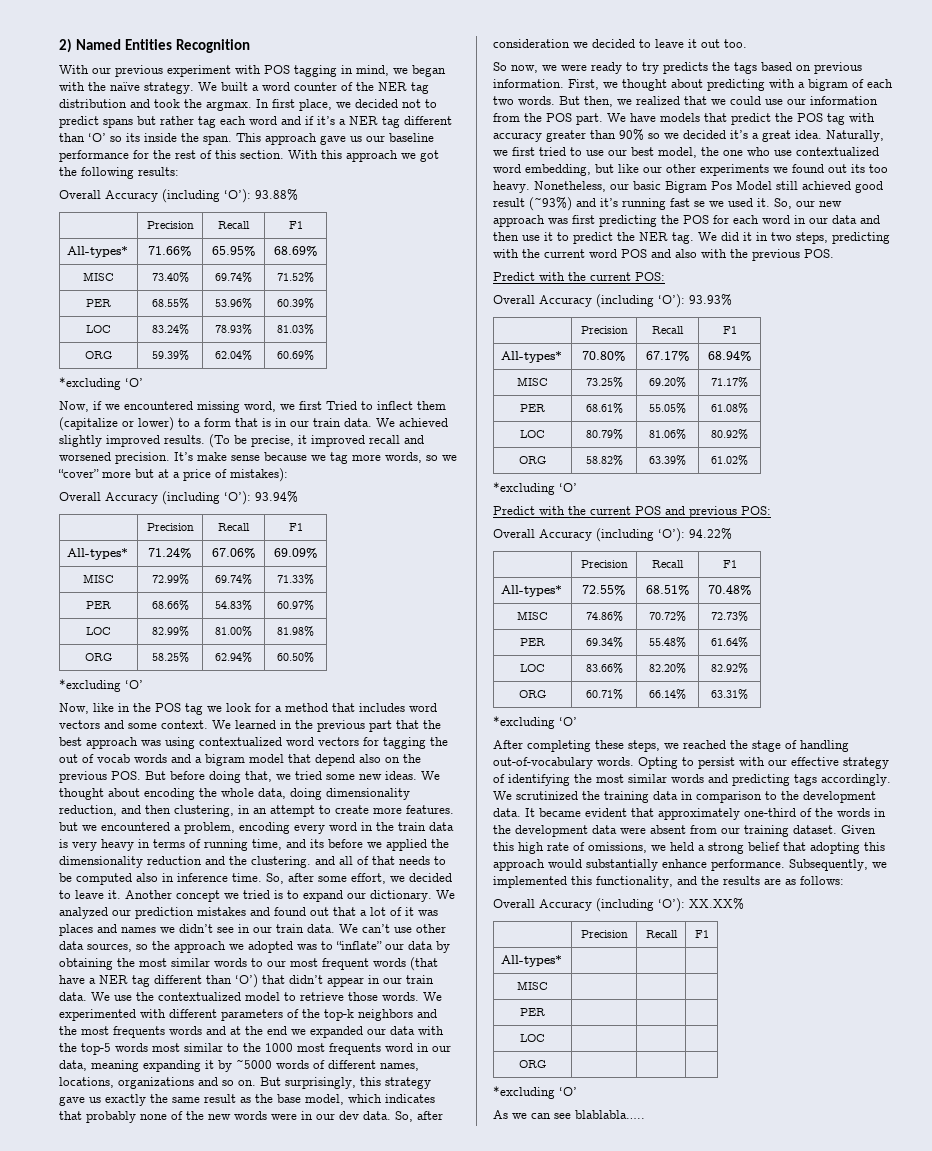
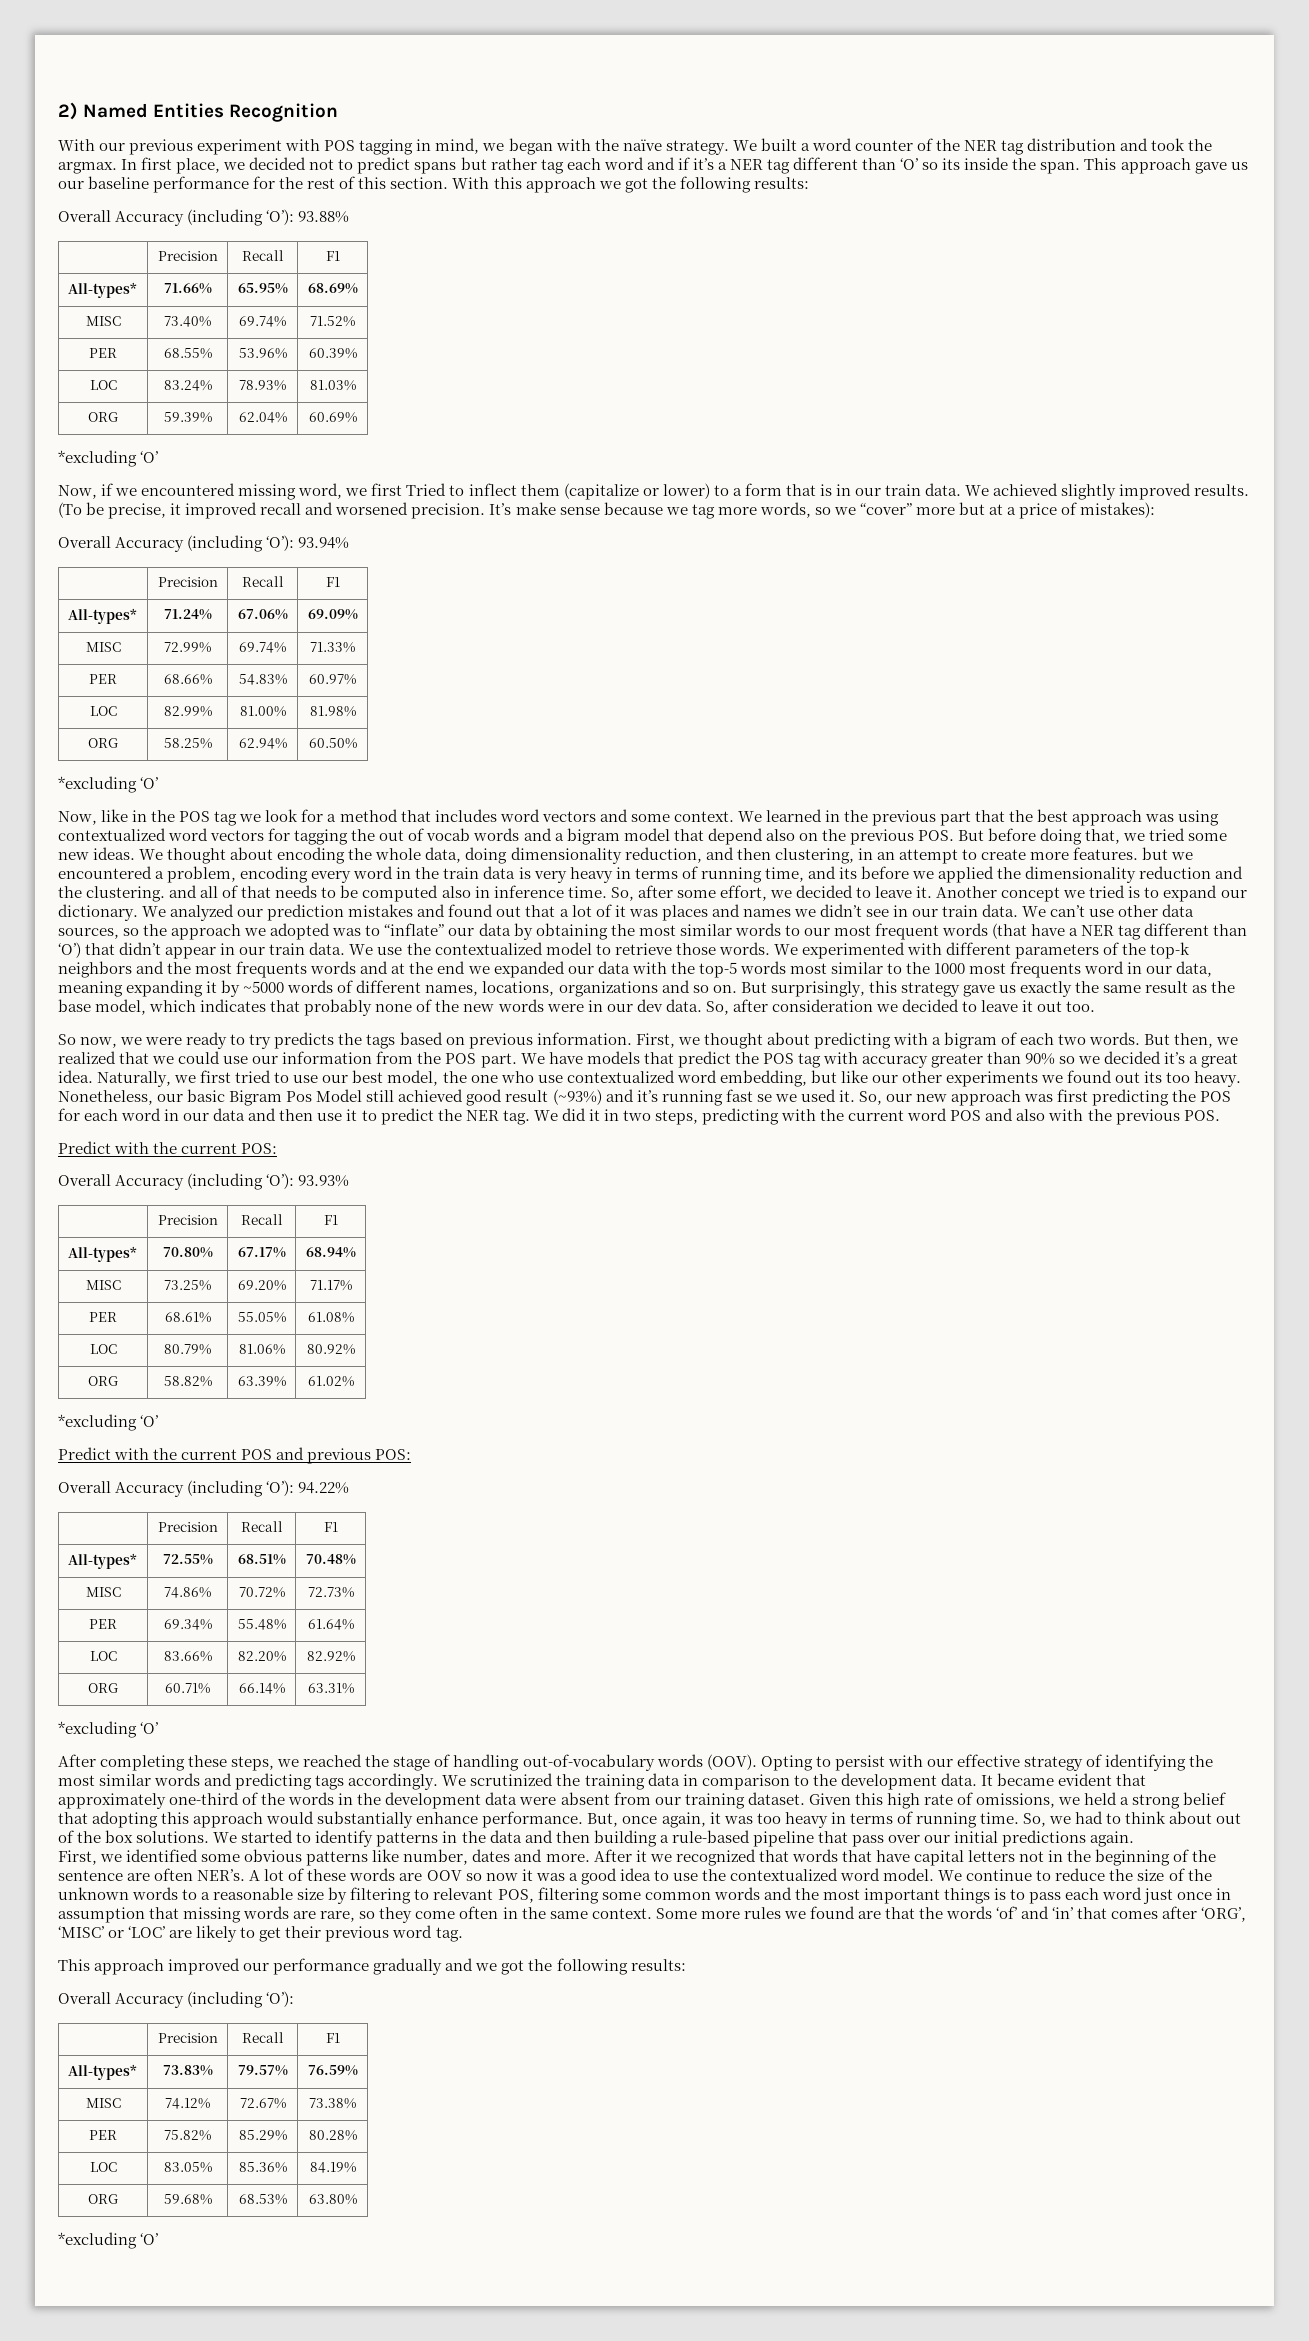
- After completing these steps, we reached the stage of handling out-of-vocabulary words.
+ After completing these steps, we reached the stage of handling out-of-vocabulary words (OOV).
- Subsequently, we implemented this functionality, and the results are as follows:
- Overall Accuracy (including ‘O’): XX.XX%
+ But, once again, it was too heavy in terms of running time. So, we had to think about out of the box solutions. We started to identify patterns in the data and then building a rule-based pipeline that pass over our initial predictions again.
+ First, we identified some obvious patterns like number, dates and more. After it we recognized that words that have capital letters not in the beginning of the sentence are often NER’s. A lot of these words are OOV so now it was a good idea to use the contextualized word model. We continue to reduce the size of the unknown words to a reasonable size by filtering to relevant POS, filtering some common words and the most important things is to pass each word just once in assumption that missing words are rare, so they come often in the same context. Some more rules we found are that the words ‘of’ and ‘in’ that comes after ‘ORG’, ‘MISC’ or ‘LOC’ are likely to get their previous word tag.
+ This approach improved our performance gradually and we got the following results:
+ Overall Accuracy (including ‘O’):
  | Precision | Recall | F1
- All-types* | | |
- MISC | | |
- PER | | |
- LOC | | |
- ORG | | |
+ All-types* | 73.83% | 79.57% | 76.59%
+ MISC | 74.12% | 72.67% | 73.38%
+ PER | 75.82% | 85.29% | 80.28%
+ LOC | 83.05% | 85.36% | 84.19%
+ ORG | 59.68% | 68.53% | 63.80%
  *excluding ‘O’
- As we can see blablabla…..

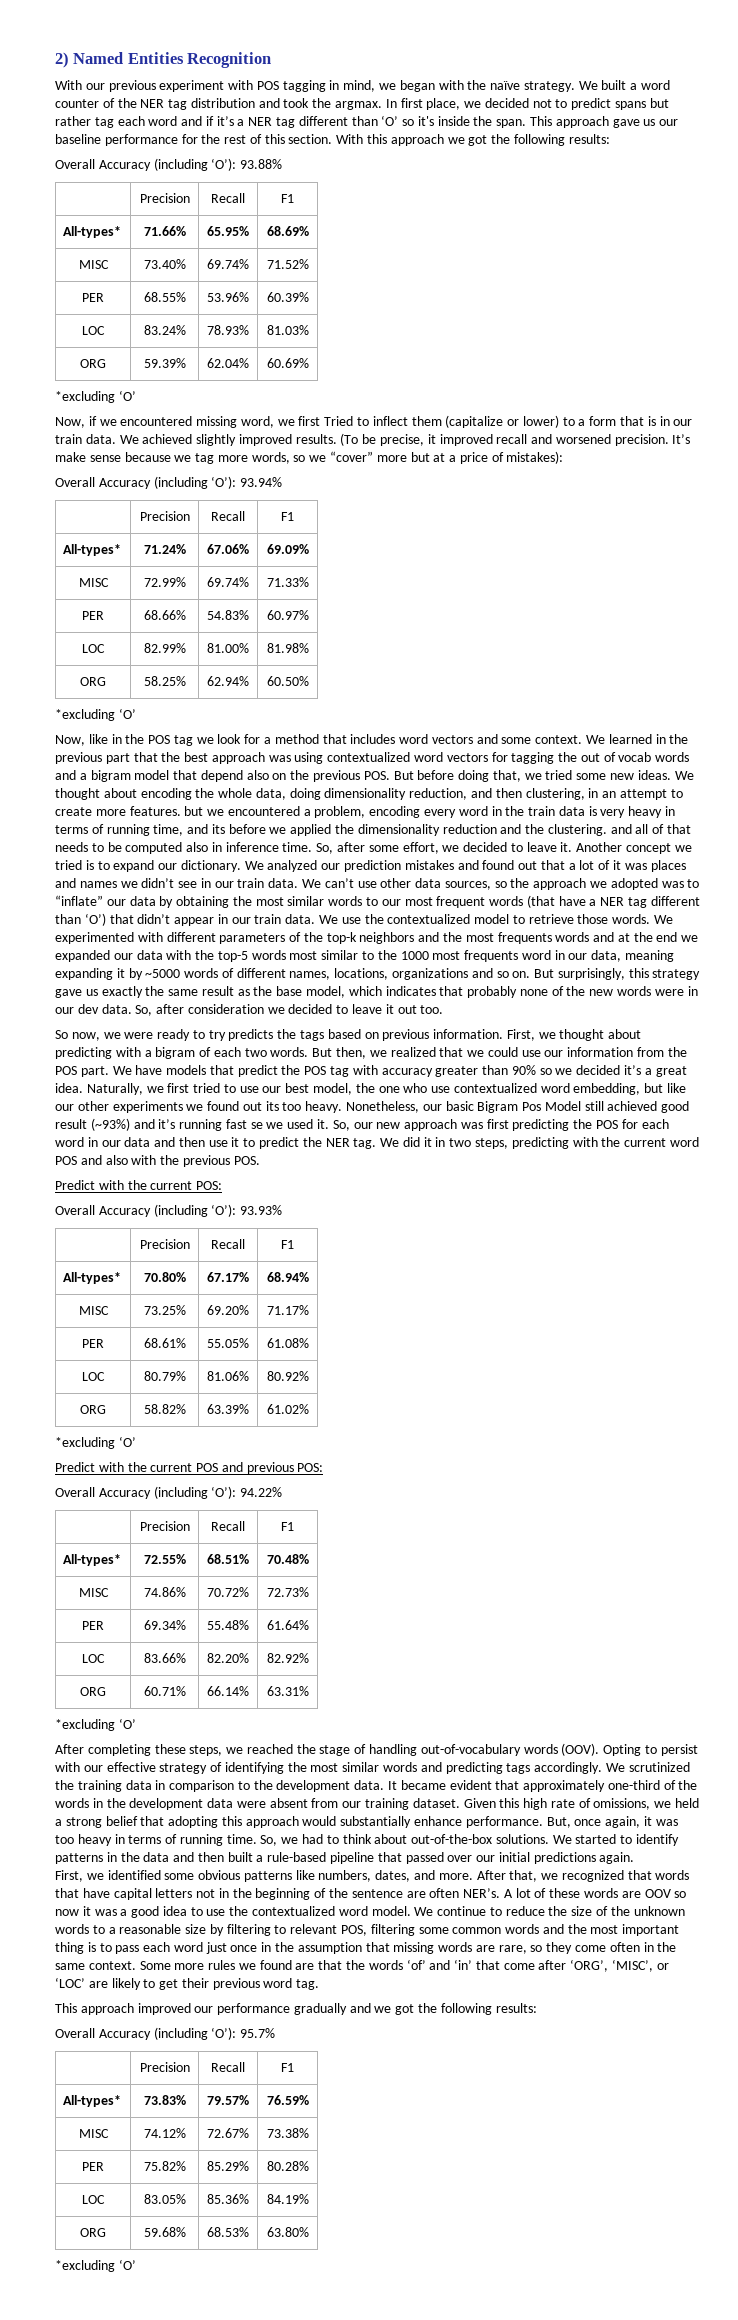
- In first place, we decided not to predict spans but rather tag each word and if it’s a NER tag different than ‘O’ so its inside the span.
+ In first place, we decided not to predict spans but rather tag each word and if it’s a NER tag different than ‘O’ so it's inside the span.
- So, we had to think about out of the box solutions.
+ So, we had to think about out-of-the-box solutions.
- We started to identify patterns in the data and then building a rule-based pipeline that pass over our initial predictions again.
+ We started to identify patterns in the data and then built a rule-based pipeline that passed over our initial predictions again.
- First, we identified some obvious patterns like number, dates and more.
+ First, we identified some obvious patterns like numbers, dates, and more.
- After it we recognized that words that have capital letters not in the beginning of the sentence are often NER’s.
+ After that, we recognized that words that have capital letters not in the beginning of the sentence are often NER’s.
- We continue to reduce the size of the unknown words to a reasonable size by filtering to relevant POS, filtering some common words and the most important things is to pass each word just once in assumption that missing words are rare, so they come often in the same context.
+ We continue to reduce the size of the unknown words to a reasonable size by filtering to relevant POS, filtering some common words and the most important thing is to pass each word just once in the assumption that missing words are rare, so they come often in the same context.
- Some more rules we found are that the words ‘of’ and ‘in’ that comes after ‘ORG’, ‘MISC’ or ‘LOC’ are likely to get their previous word tag.
+ Some more rules we found are that the words ‘of’ and ‘in’ that come after ‘ORG’, ‘MISC’, or ‘LOC’ are likely to get their previous word tag.
  This approach improved our performance gradually and we got the following results:
- Overall Accuracy (including ‘O’):
+ Overall Accuracy (including ‘O’): 95.7%

